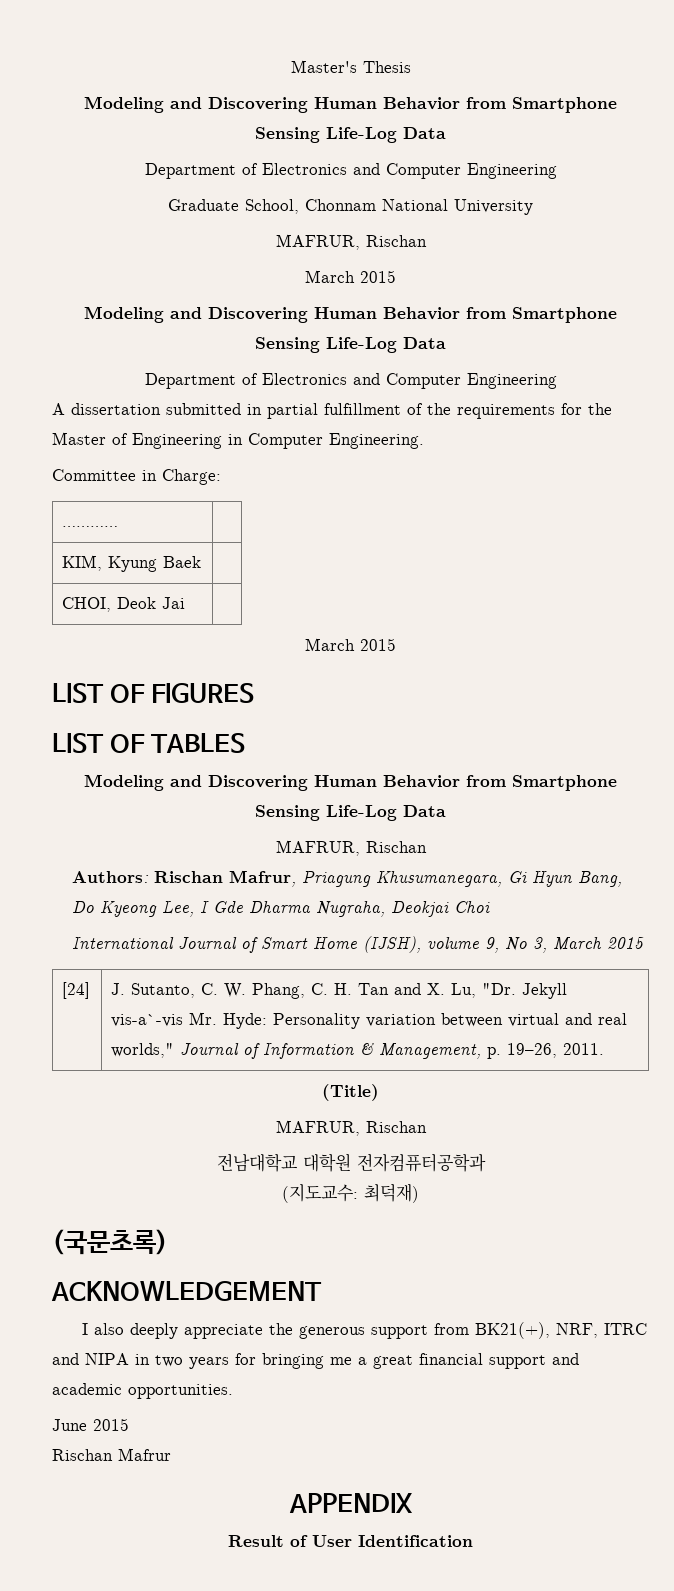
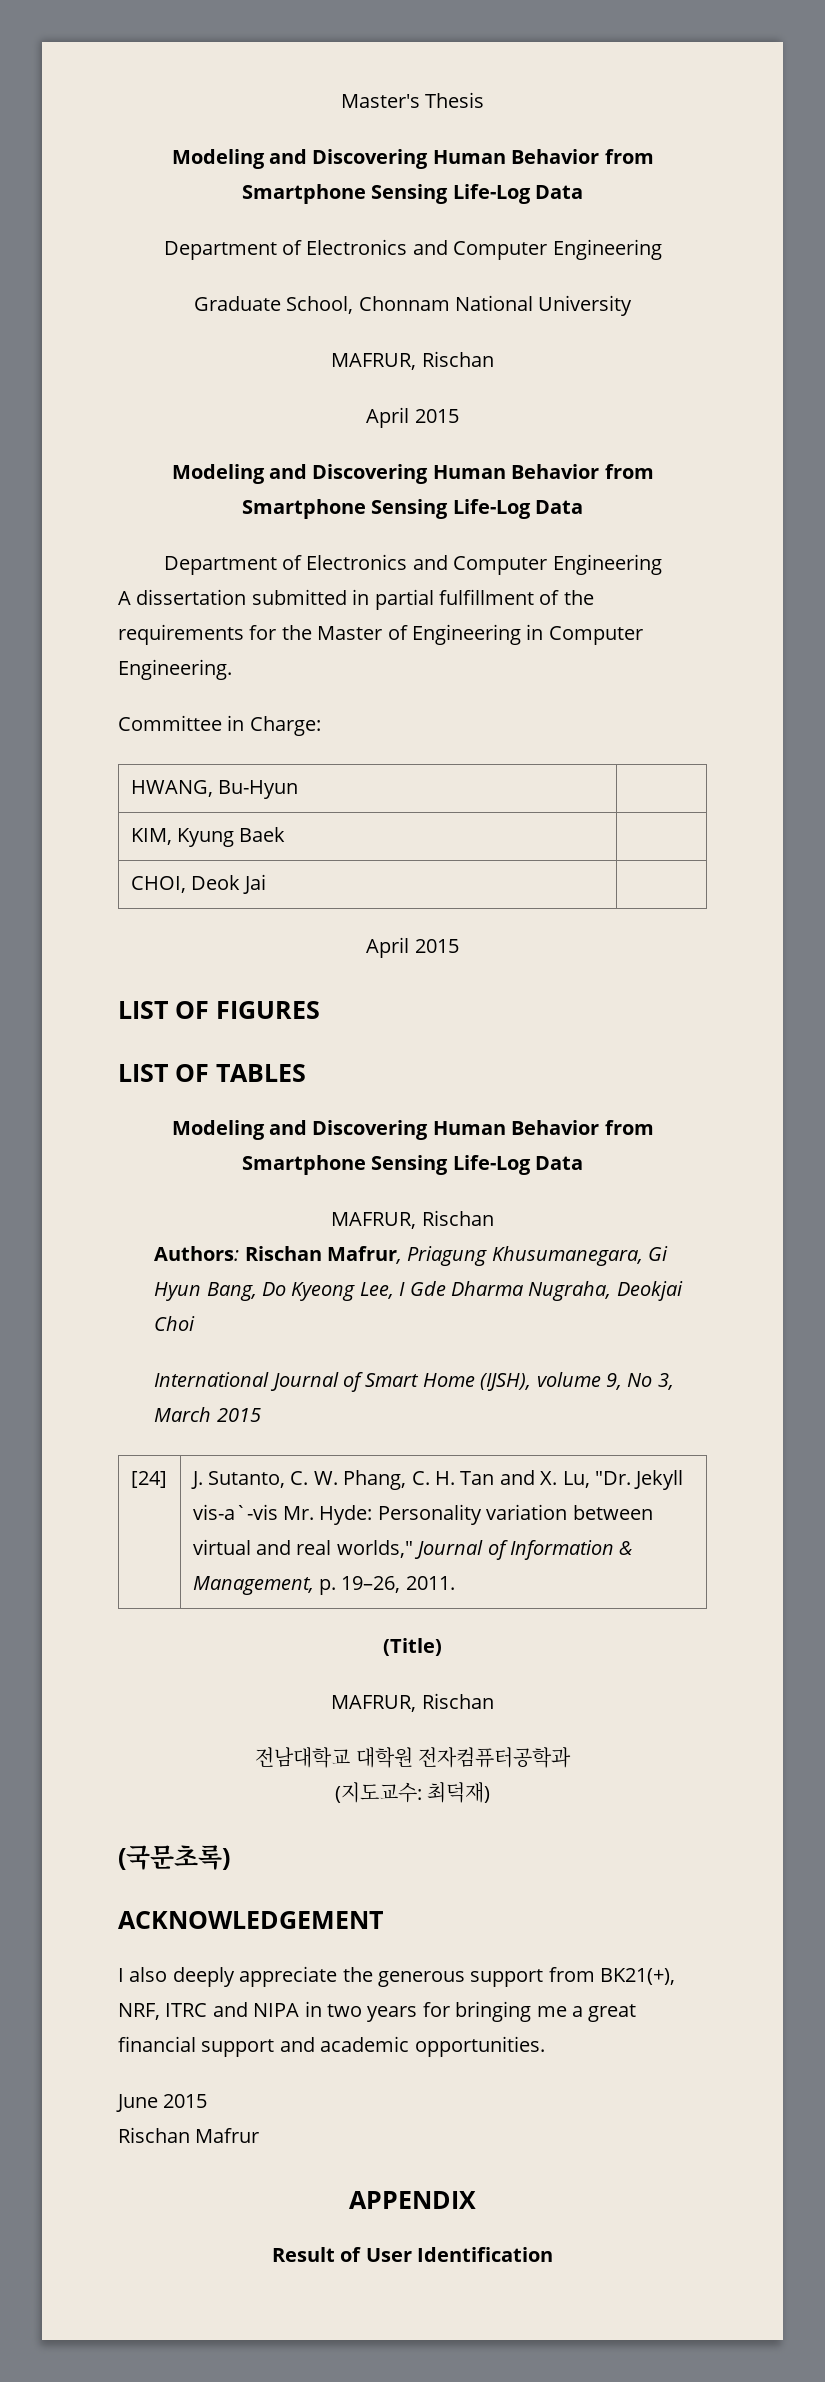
  Graduate School, Chonnam National University
  MAFRUR, Rischan
- March 2015
+ April 2015
- ………… |
+ HWANG, Bu-Hyun |
  CHOI, Deok Jai |
- March 2015
+ April 2015

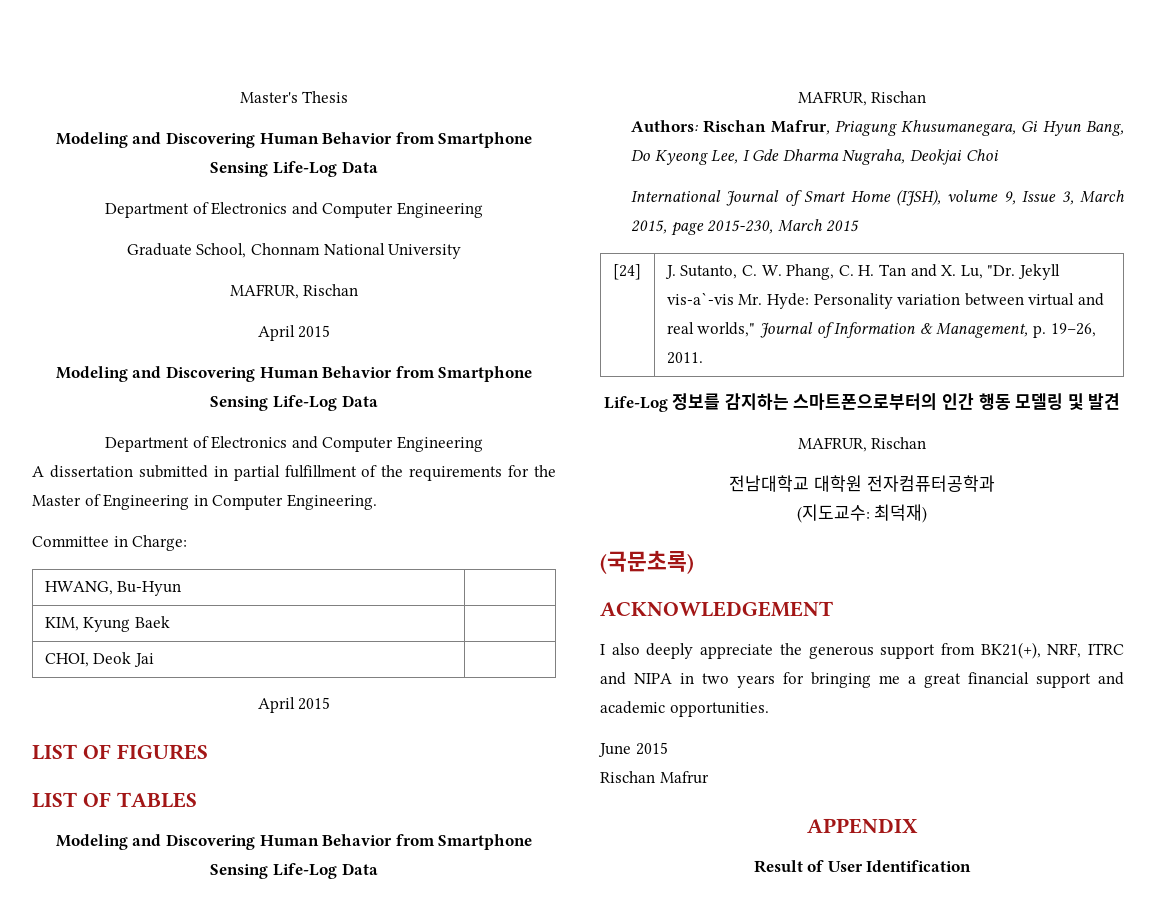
- International Journal of Smart Home (IJSH), volume 9, No 3, March 2015
+ International Journal of Smart Home (IJSH), volume 9, Issue 3, March 2015, page 2015-230, March 2015
- (Title)
+ Life-Log 정보를 감지하는 스마트폰으로부터의 인간 행동 모델링 및 발견

